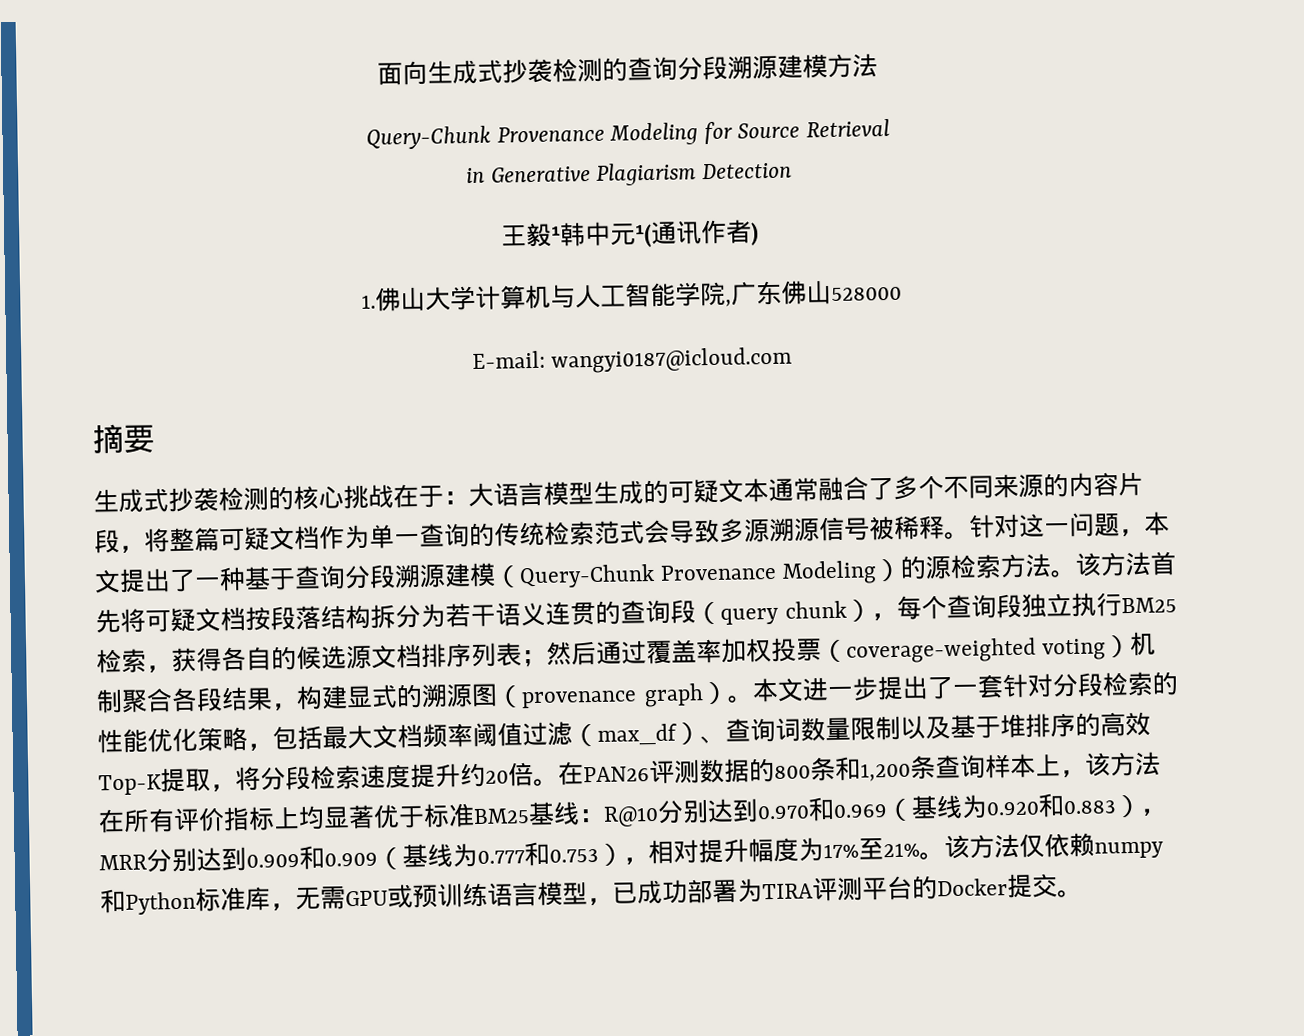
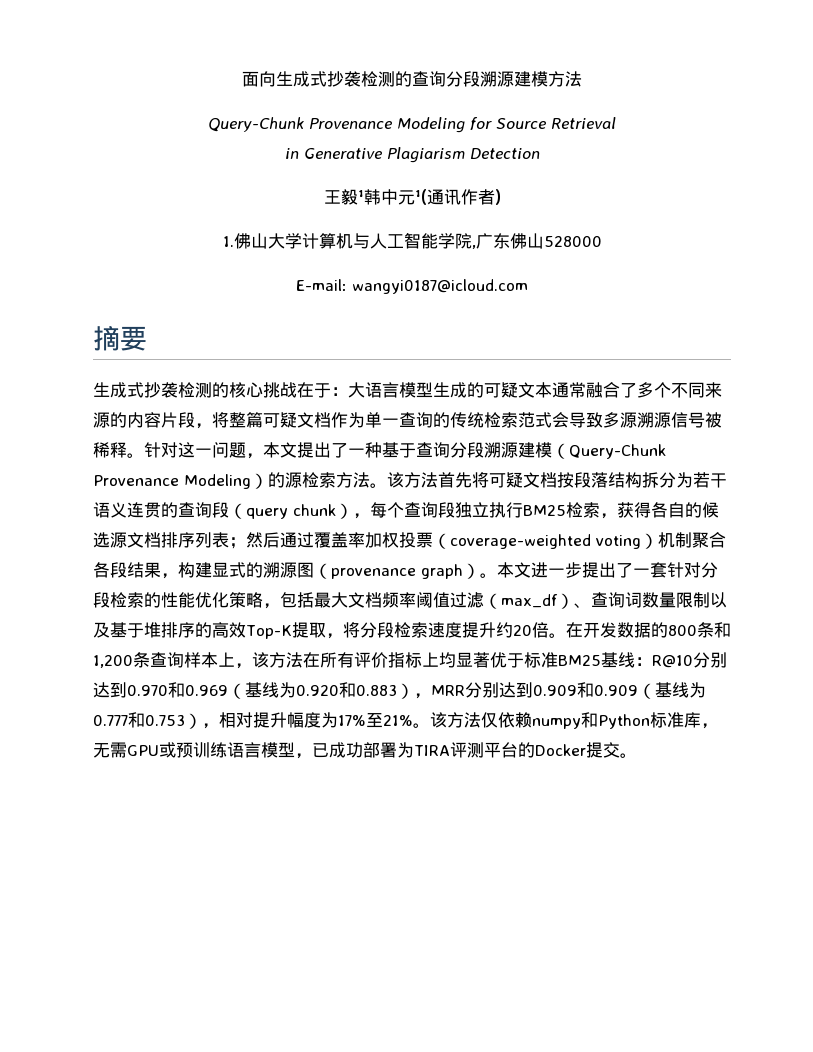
- 在PAN26评测数据的800条和1,200条查询样本上，该方法在所有评价指标上均显著优于标准BM25基线：R@10分别达到0.970和0.969（基线为0.920和0.883），MRR分别达到0.909和0.909（基线为0.777和0.753），相对提升幅度为17%至21%。
+ 在开发数据的800条和1,200条查询样本上，该方法在所有评价指标上均显著优于标准BM25基线：R@10分别达到0.970和0.969（基线为0.920和0.883），MRR分别达到0.909和0.909（基线为0.777和0.753），相对提升幅度为17%至21%。

